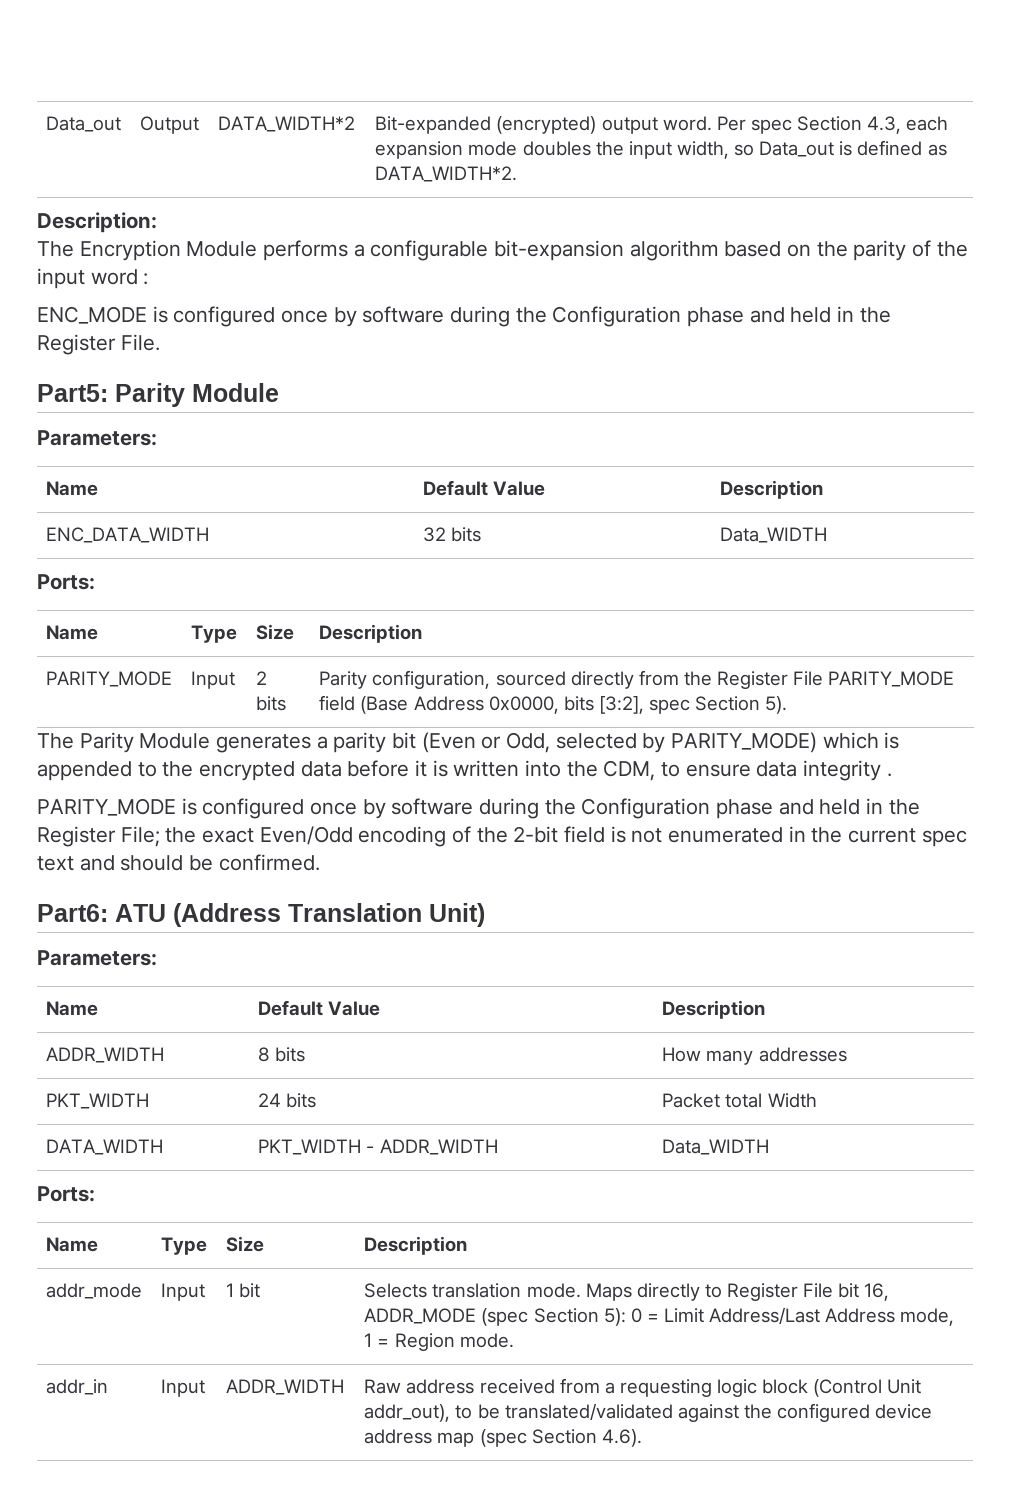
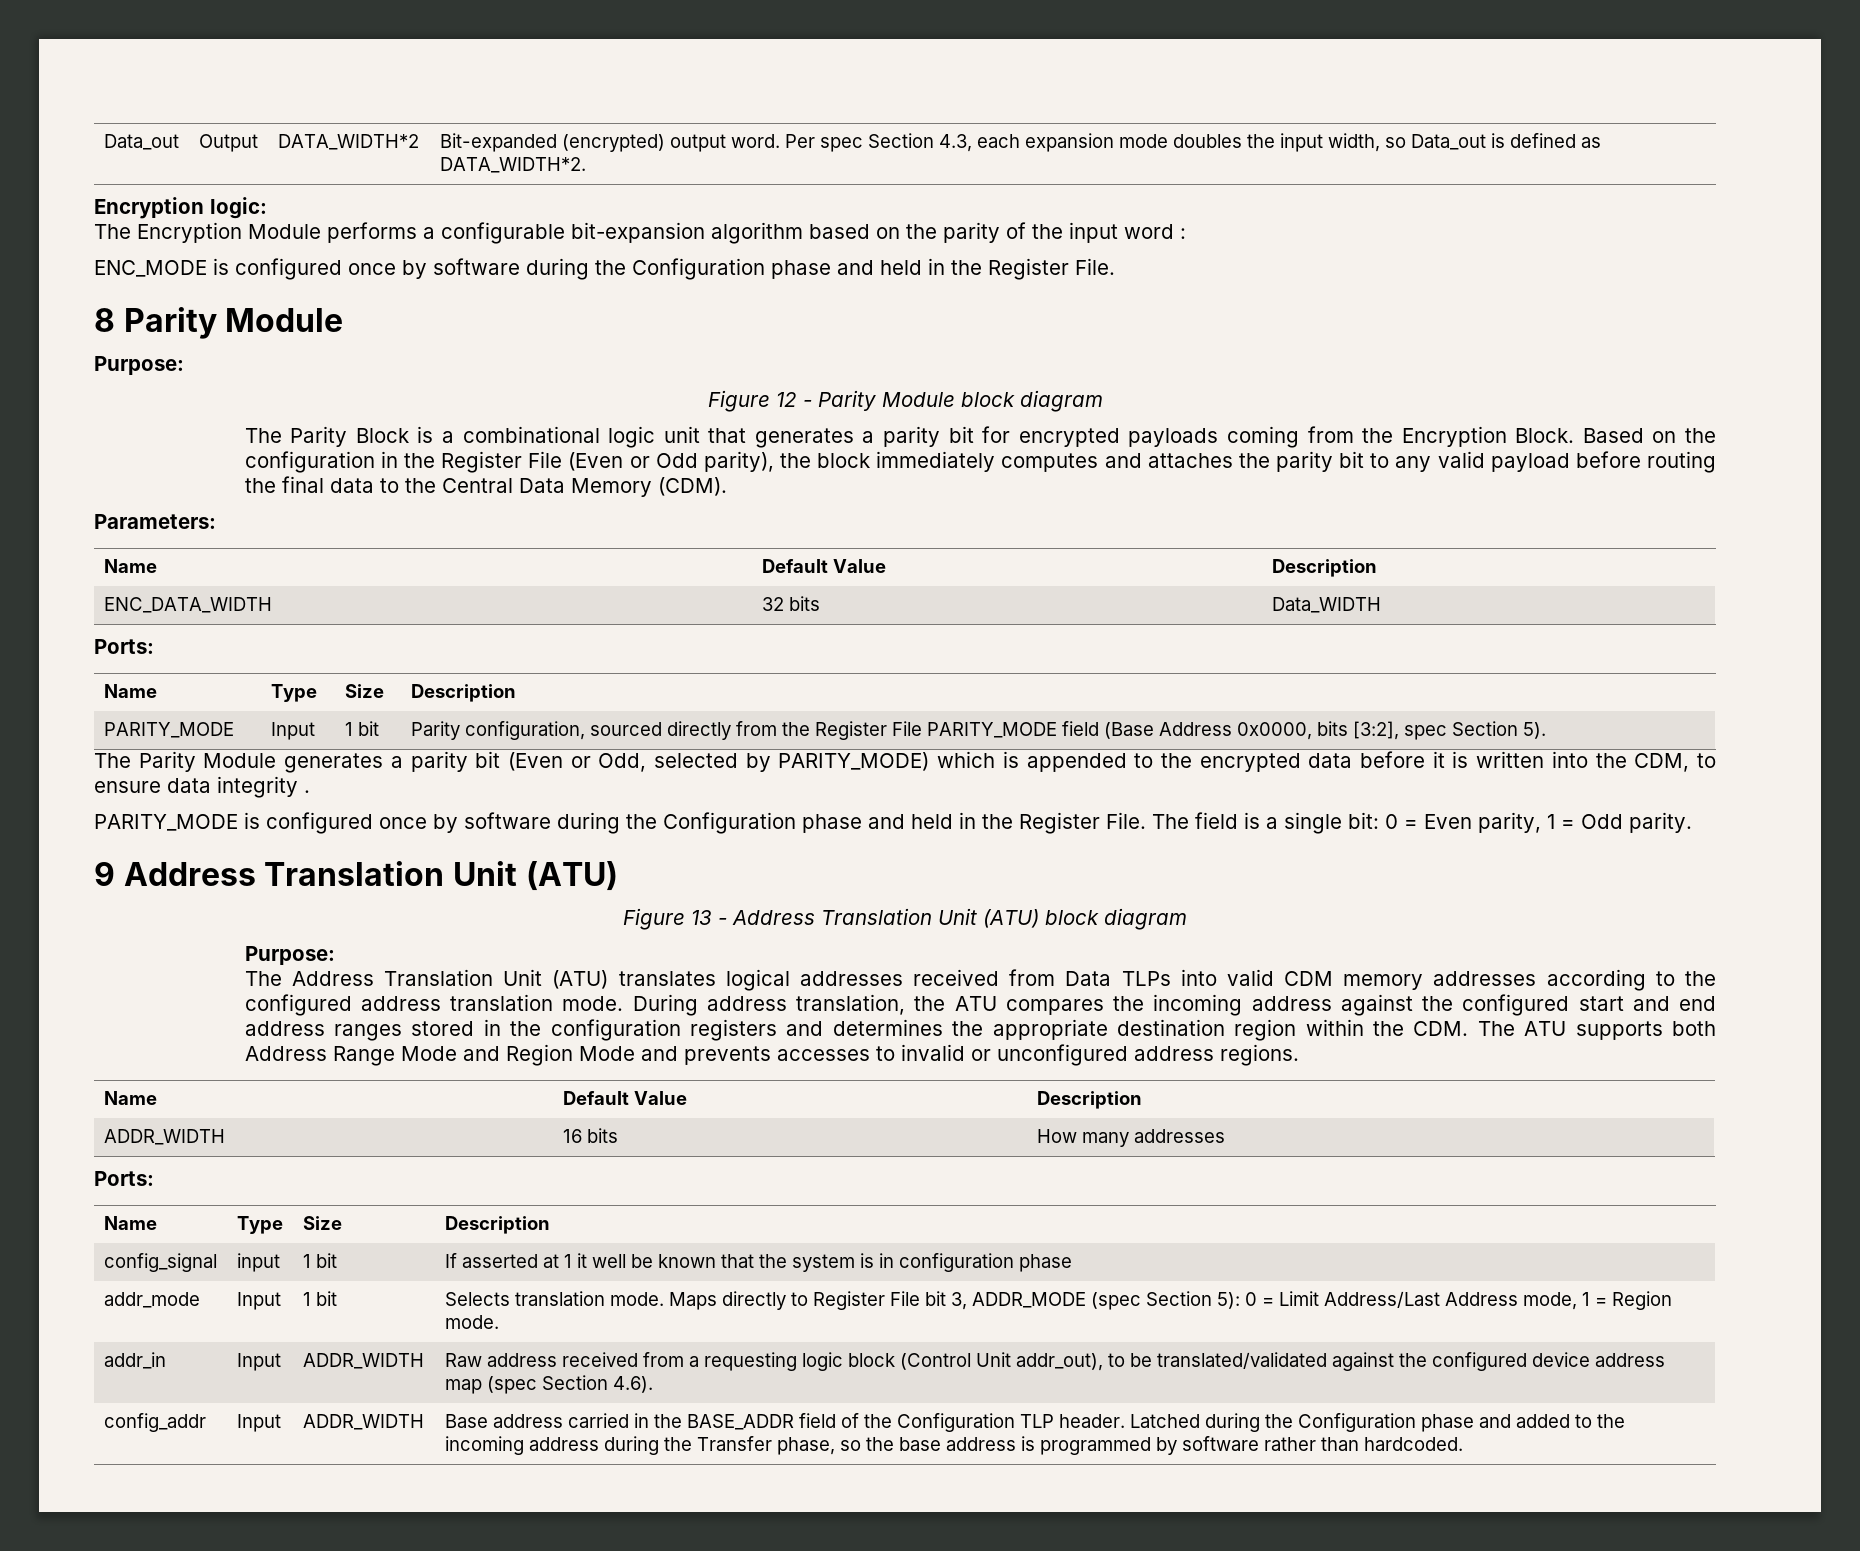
- Description:
+ Encryption logic:
- Part5: Parity Module
+ 8 Parity Module
+ Purpose:
+ Figure 12 - Parity Module block diagram
+ The Parity Block is a combinational logic unit that generates a parity bit for encrypted payloads coming from the Encryption Block. Based on the configuration in the Register File (Even or Odd parity), the block immediately computes and attaches the parity bit to any valid payload before routing the final data to the Central Data Memory (CDM).
- PARITY_MODE | Input | 2 bits | Parity configuration, sourced directly from the Register File PARITY_MODE field (Base Address 0x0000, bits [3:2], spec Section 5).
+ PARITY_MODE | Input | 1 bit | Parity configuration, sourced directly from the Register File PARITY_MODE field (Base Address 0x0000, bits [3:2], spec Section 5).
- PARITY_MODE is configured once by software during the Configuration phase and held in the Register File; the exact Even/Odd encoding of the 2-bit field is not enumerated in the current spec text and should be confirmed.
- Part6: ATU (Address Translation Unit)
- Parameters:
+ PARITY_MODE is configured once by software during the Configuration phase and held in the Register File. The field is a single bit: 0 = Even parity, 1 = Odd parity.
+ 9 Address Translation Unit (ATU)
+ Figure 13 - Address Translation Unit (ATU) block diagram
+ Purpose:
+ The Address Translation Unit (ATU) translates logical addresses received from Data TLPs into valid CDM memory addresses according to the configured address translation mode. During address translation, the ATU compares the incoming address against the configured start and end address ranges stored in the configuration registers and determines the appropriate destination region within the CDM. The ATU supports both Address Range Mode and Region Mode and prevents accesses to invalid or unconfigured address regions.
- ADDR_WIDTH | 8 bits | How many addresses
- PKT_WIDTH | 24 bits | Packet total Width
- DATA_WIDTH | PKT_WIDTH - ADDR_WIDTH | Data_WIDTH
+ ADDR_WIDTH | 16 bits | How many addresses
  Ports:
  Name | Type | Size | Description
+ config_signal | input | 1 bit | If asserted at 1 it well be known that the system is in configuration phase
- addr_mode | Input | 1 bit | Selects translation mode. Maps directly to Register File bit 16, ADDR_MODE (spec Section 5): 0 = Limit Address/Last Address mode, 1 = Region mode.
+ addr_mode | Input | 1 bit | Selects translation mode. Maps directly to Register File bit 3, ADDR_MODE (spec Section 5): 0 = Limit Address/Last Address mode, 1 = Region mode.
+ config_addr | Input | ADDR_WIDTH | Base address carried in the BASE_ADDR field of the Configuration TLP header. Latched during the Configuration phase and added to the incoming address during the Transfer phase, so the base address is programmed by software rather than hardcoded.

